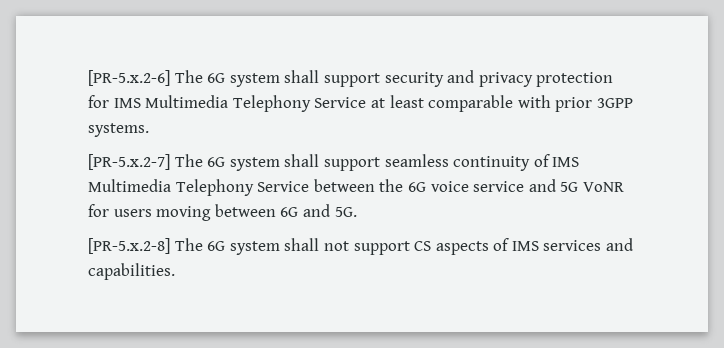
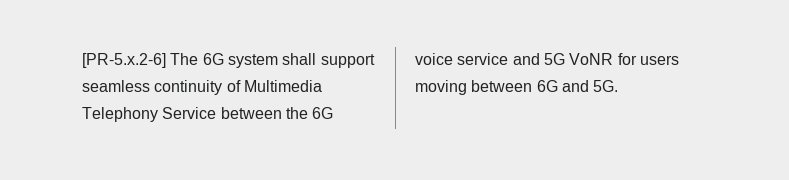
- [PR-5.x.2-6] The 6G system shall support security and privacy protection for IMS Multimedia Telephony Service at least comparable with prior 3GPP systems.
- [PR-5.x.2-7] The 6G system shall support seamless continuity of IMS Multimedia Telephony Service between the 6G voice service and 5G VoNR for users moving between 6G and 5G.
+ [PR-5.x.2-6] The 6G system shall support seamless continuity of Multimedia Telephony Service between the 6G voice service and 5G VoNR for users moving between 6G and 5G.
- [PR-5.x.2-8] The 6G system shall not support CS aspects of IMS services and capabilities.

